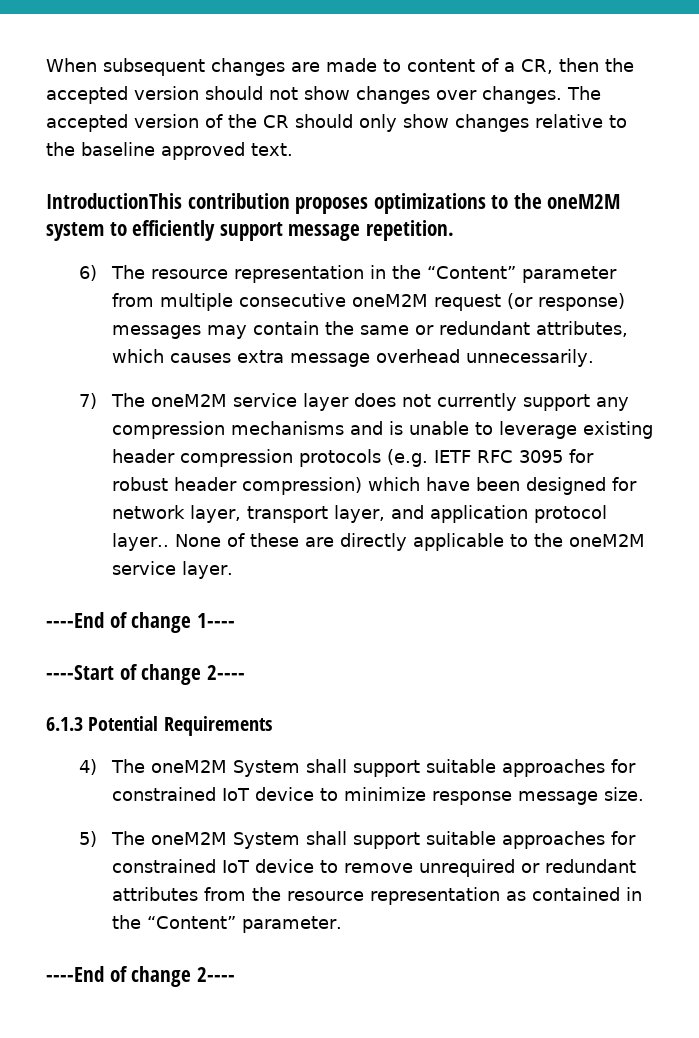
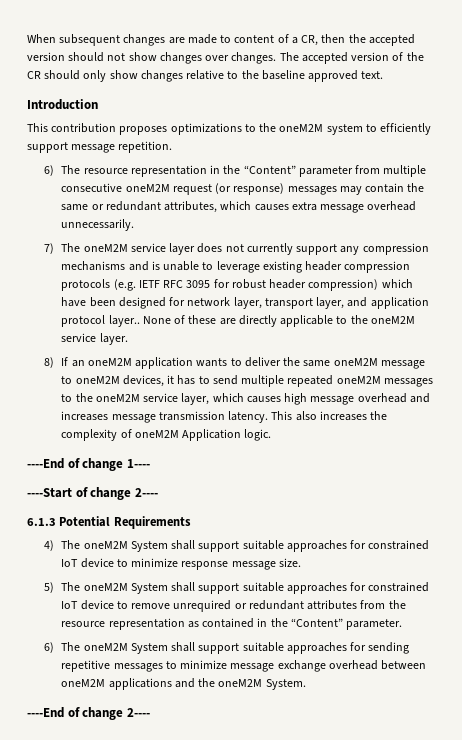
- IntroductionThis contribution proposes optimizations to the oneM2M system to efficiently support message repetition.
+ Introduction
+ This contribution proposes optimizations to the oneM2M system to efficiently support message repetition.
+ 8) If an oneM2M application wants to deliver the same oneM2M message to oneM2M devices, it has to send multiple repeated oneM2M messages to the oneM2M service layer, which causes high message overhead and increases message transmission latency. This also increases the complexity of oneM2M Application logic.
+ 6) The oneM2M System shall support suitable approaches for sending repetitive messages to minimize message exchange overhead between oneM2M applications and the oneM2M System.

